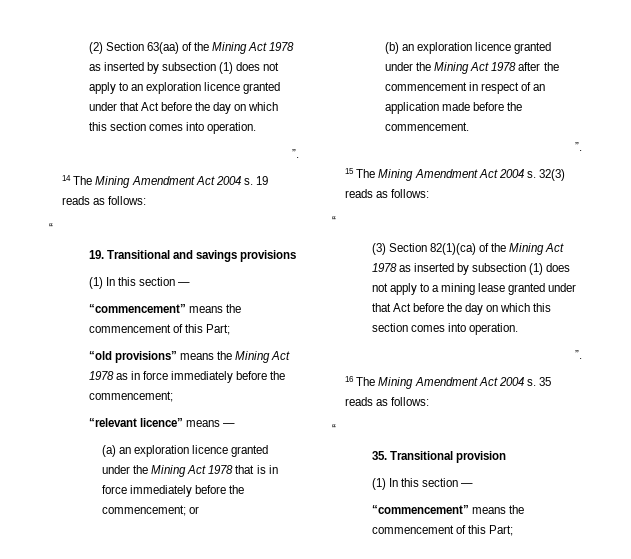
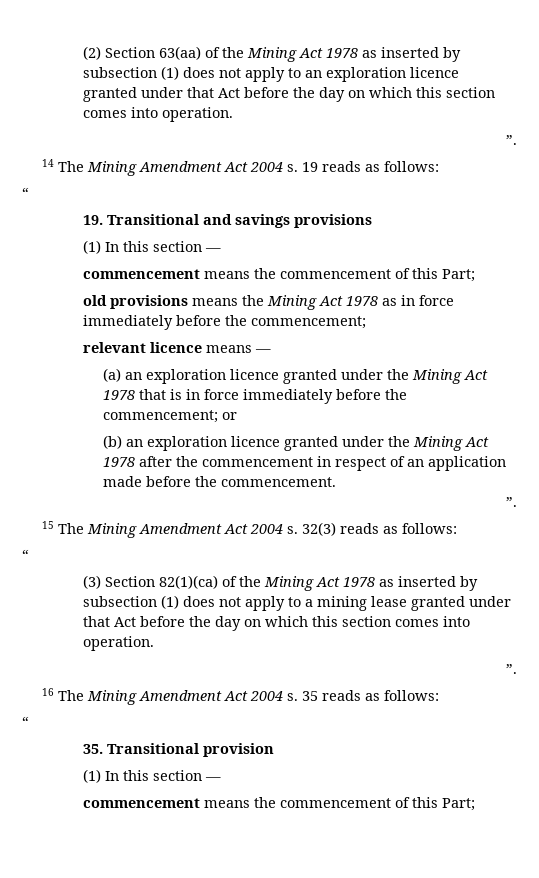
  19. Transitional and savings provisions
  (1) In this section —
- “commencement” means the commencement of this Part;
+ commencement means the commencement of this Part;
- “old provisions” means the Mining Act 1978 as in force immediately before the commencement;
+ old provisions means the Mining Act 1978 as in force immediately before the commencement;
- “relevant licence” means —
+ relevant licence means —
  35. Transitional provision
  (1) In this section —
- “commencement” means the commencement of this Part;
+ commencement means the commencement of this Part;

